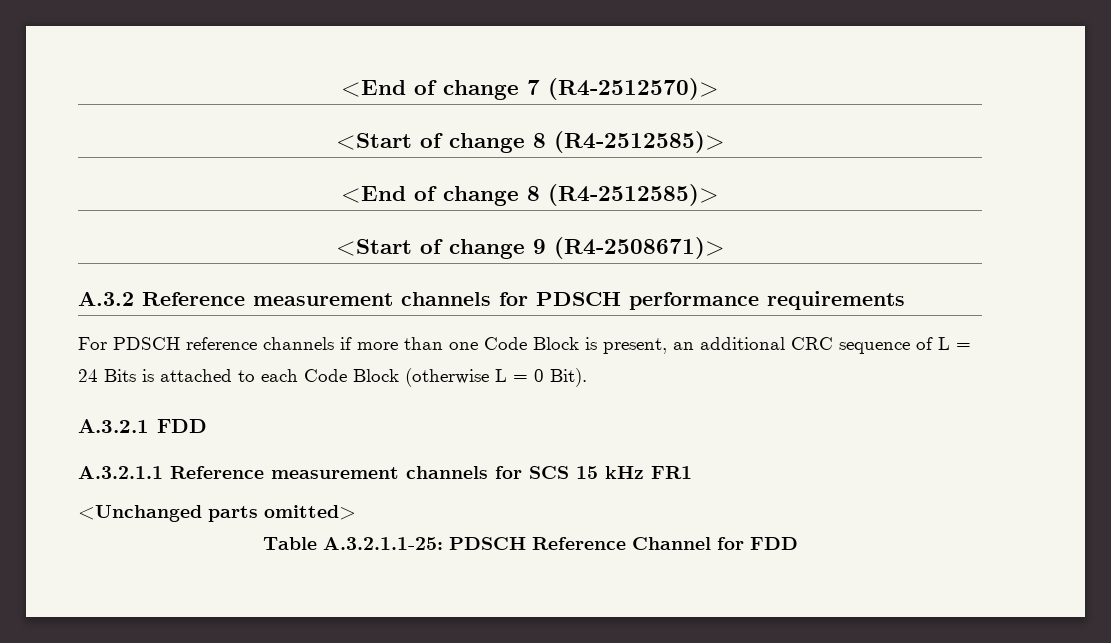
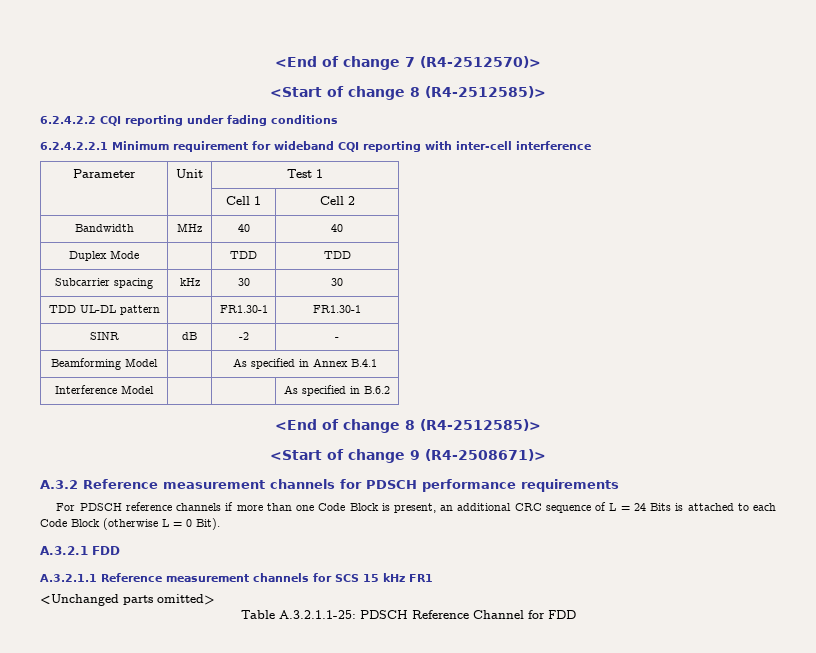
+ 6.2.4.2.2 CQI reporting under fading conditions
+ 6.2.4.2.2.1 Minimum requirement for wideband CQI reporting with inter-cell interference
+ Parameter | Unit | Test 1
+ | | Cell 1 | Cell 2
+ Bandwidth | MHz | 40 | 40
+ Duplex Mode | | TDD | TDD
+ Subcarrier spacing | kHz | 30 | 30
+ TDD UL-DL pattern | | FR1.30-1 | FR1.30-1
+ SINR | dB | -2 | -
+ Beamforming Model | | As specified in Annex B.4.1
+ Interference Model | | | As specified in B.6.2

